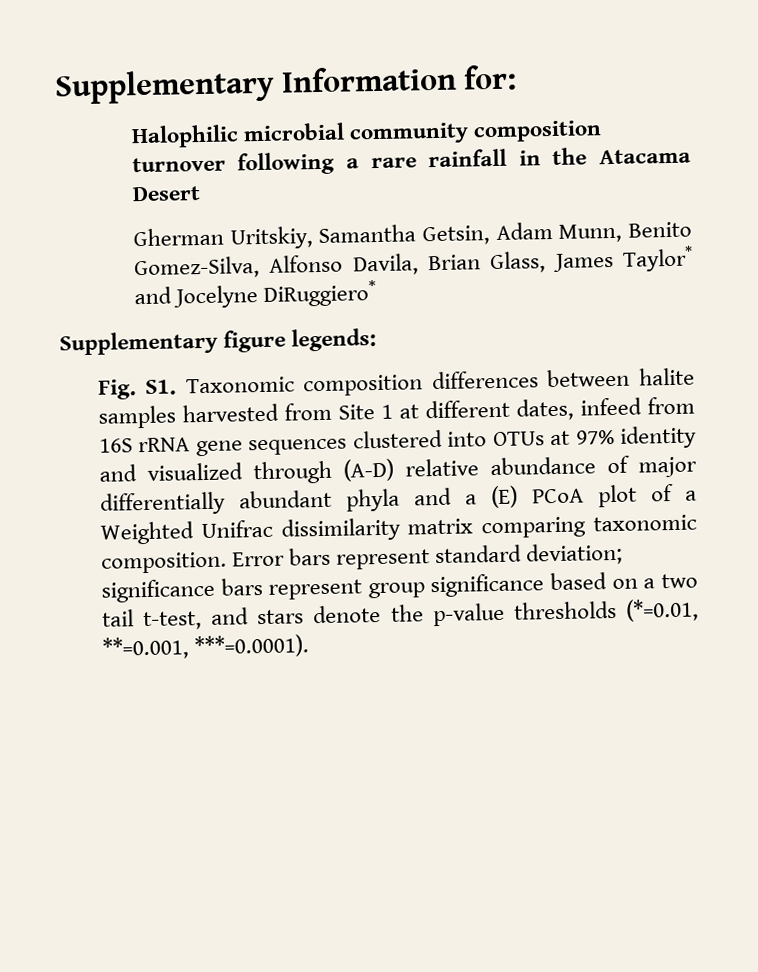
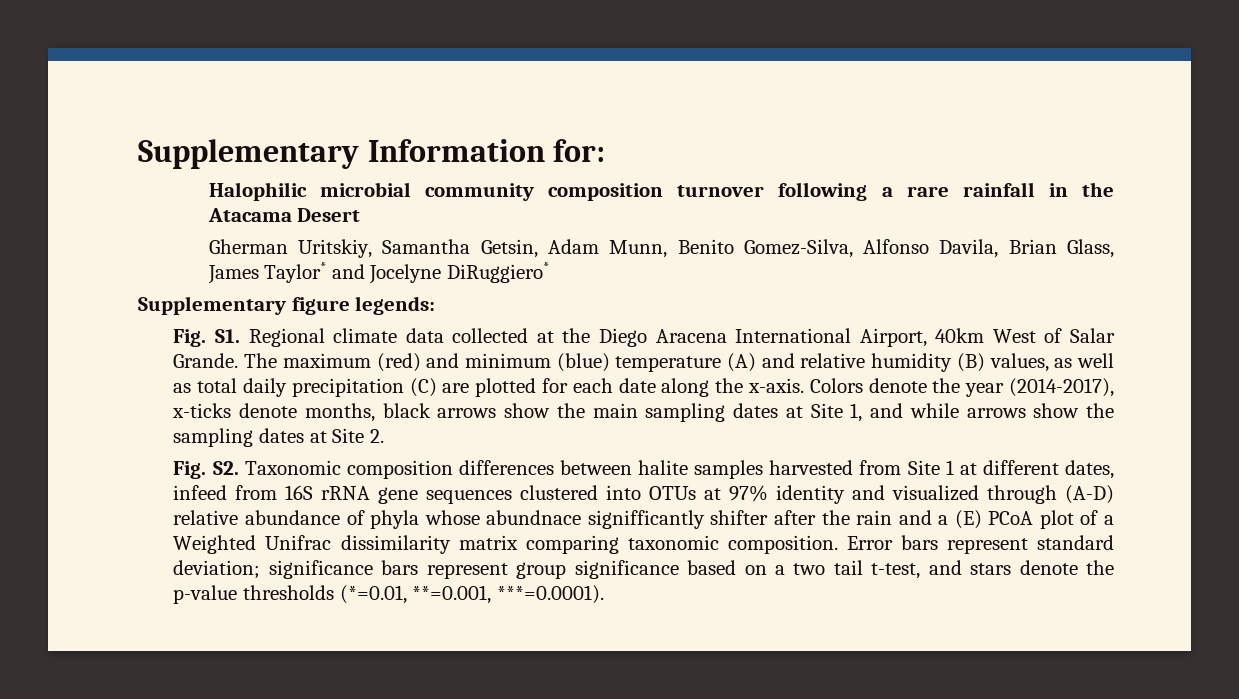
- Fig. S1. Taxonomic composition differences between halite samples harvested from Site 1 at different dates, infeed from 16S rRNA gene sequences clustered into OTUs at 97% identity and visualized through (A-D) relative abundance of major differentially abundant phyla and a (E) PCoA plot of a Weighted Unifrac dissimilarity matrix comparing taxonomic composition.
+ Fig. S1. Regional climate data collected at the Diego Aracena International Airport, 40km West of Salar Grande. The maximum (red) and minimum (blue) temperature (A) and relative humidity (B) values, as well as total daily precipitation (C) are plotted for each date along the x-axis. Colors denote the year (2014-2017), x-ticks denote months, black arrows show the main sampling dates at Site 1, and while arrows show the sampling dates at Site 2.
+ Fig. S2. Taxonomic composition differences between halite samples harvested from Site 1 at different dates, infeed from 16S rRNA gene sequences clustered into OTUs at 97% identity and visualized through (A-D) relative abundance of phyla whose abundnace signifficantly shifter after the rain and a (E) PCoA plot of a Weighted Unifrac dissimilarity matrix comparing taxonomic composition.

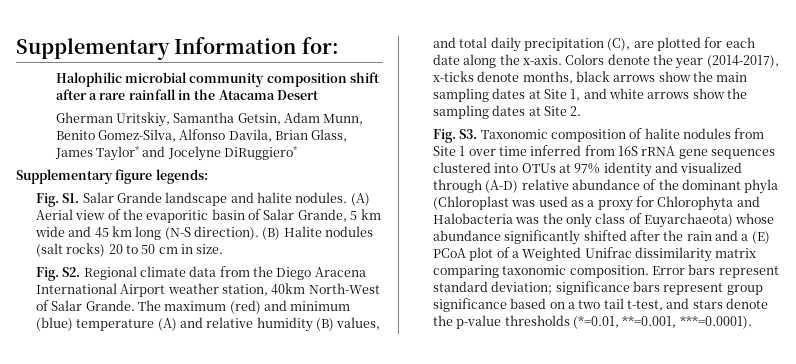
- Halophilic microbial community composition turnover following a rare rainfall in the Atacama Desert
+ Halophilic microbial community composition shift after a rare rainfall in the Atacama Desert
- Fig. S1. Regional climate data collected at the Diego Aracena International Airport, 40km West of Salar Grande.
+ Fig. S1. Salar Grande landscape and halite nodules. (A) Aerial view of the evaporitic basin of Salar Grande, 5 km wide and 45 km long (N-S direction). (B) Halite nodules (salt rocks) 20 to 50 cm in size.
+ Fig. S2. Regional climate data from the Diego Aracena International Airport weather station, 40km North-West of Salar Grande.
- The maximum (red) and minimum (blue) temperature (A) and relative humidity (B) values, as well as total daily precipitation (C) are plotted for each date along the x-axis.
+ The maximum (red) and minimum (blue) temperature (A) and relative humidity (B) values, and total daily precipitation (C), are plotted for each date along the x-axis.
- Colors denote the year (2014-2017), x-ticks denote months, black arrows show the main sampling dates at Site 1, and while arrows show the sampling dates at Site 2.
+ Colors denote the year (2014-2017), x-ticks denote months, black arrows show the main sampling dates at Site 1, and white arrows show the sampling dates at Site 2.
- Fig. S2. Taxonomic composition differences between halite samples harvested from Site 1 at different dates, infeed from 16S rRNA gene sequences clustered into OTUs at 97% identity and visualized through (A-D) relative abundance of phyla whose abundnace signifficantly shifter after the rain and a (E) PCoA plot of a Weighted Unifrac dissimilarity matrix comparing taxonomic composition.
+ Fig. S3. Taxonomic composition of halite nodules from Site 1 over time inferred from 16S rRNA gene sequences clustered into OTUs at 97% identity and visualized through (A-D) relative abundance of the dominant phyla (Chloroplast was used as a proxy for Chlorophyta and Halobacteria was the only class of Euyarchaeota) whose abundance significantly shifted after the rain and a (E) PCoA plot of a Weighted Unifrac dissimilarity matrix comparing taxonomic composition.

